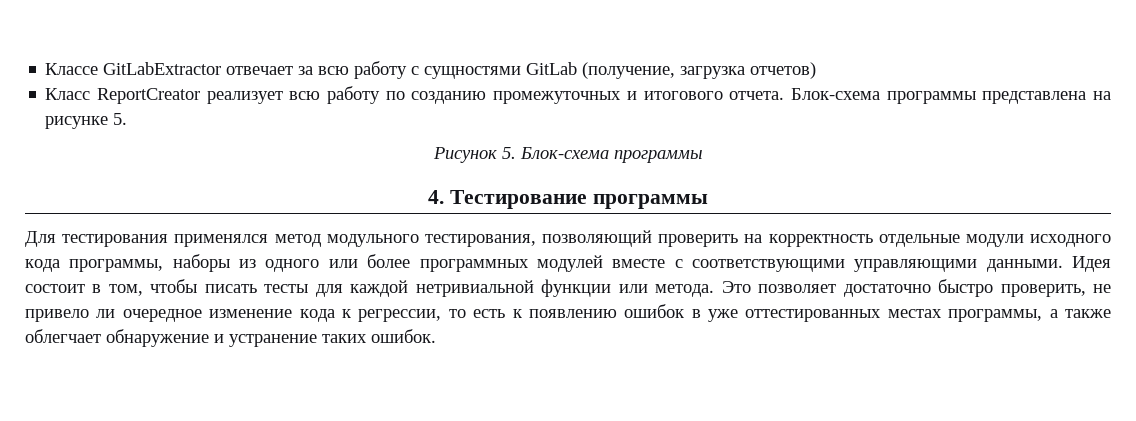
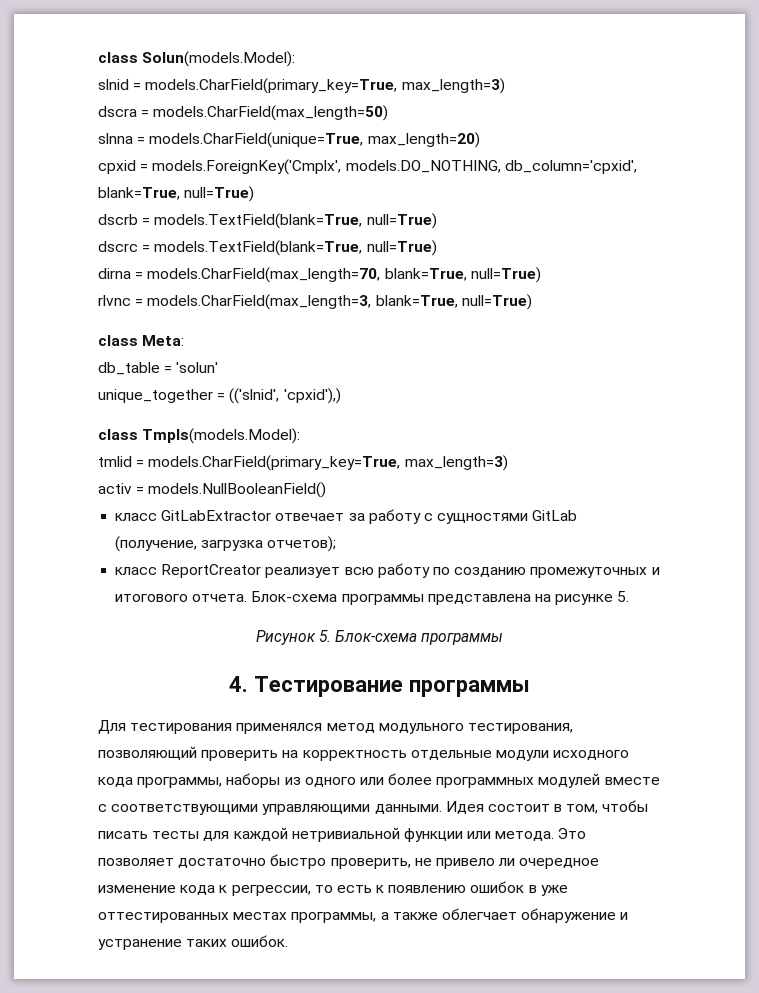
- Классе GitLabExtractor отвечает за всю работу с сущностями GitLab (получение, загрузка отчетов)
- Класс ReportCreator реализует всю работу по созданию промежуточных и итогового отчета.
+ class Solun(models.Model):
+ slnid = models.CharField(primary_key=True, max_length=3)
+ dscra = models.CharField(max_length=50)
+ slnna = models.CharField(unique=True, max_length=20)
+ cpxid = models.ForeignKey('Cmplx', models.DO_NOTHING, db_column='cpxid', blank=True, null=True)
+ dscrb = models.TextField(blank=True, null=True)
+ dscrc = models.TextField(blank=True, null=True)
+ dirna = models.CharField(max_length=70, blank=True, null=True)
+ rlvnc = models.CharField(max_length=3, blank=True, null=True)
+ class Meta:
+ db_table = 'solun'
+ unique_together = (('slnid', 'cpxid'),)
+ class Tmpls(models.Model):
+ tmlid = models.CharField(primary_key=True, max_length=3)
+ activ = models.NullBooleanField()
+ класс GitLabExtractor отвечает за работу с сущностями GitLab (получение, загрузка отчетов);
+ класс ReportCreator реализует всю работу по созданию промежуточных и итогового отчета.

